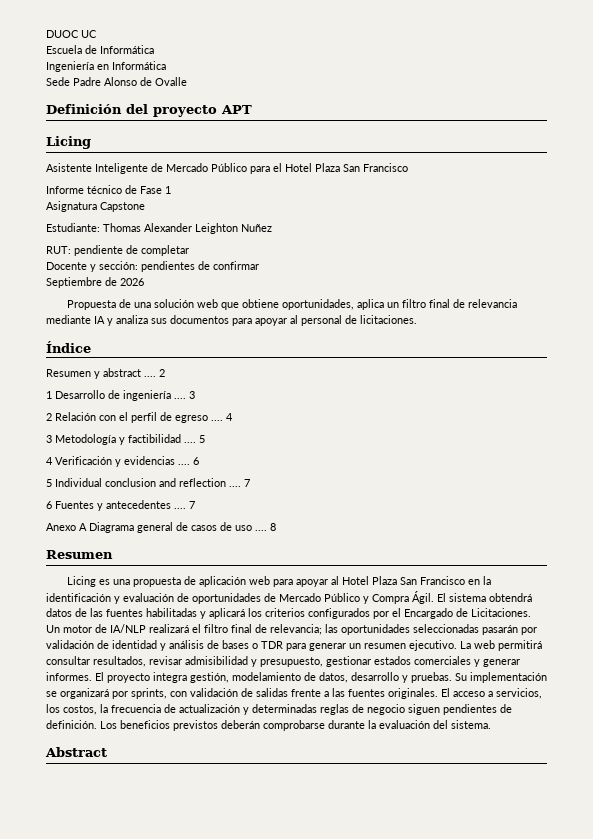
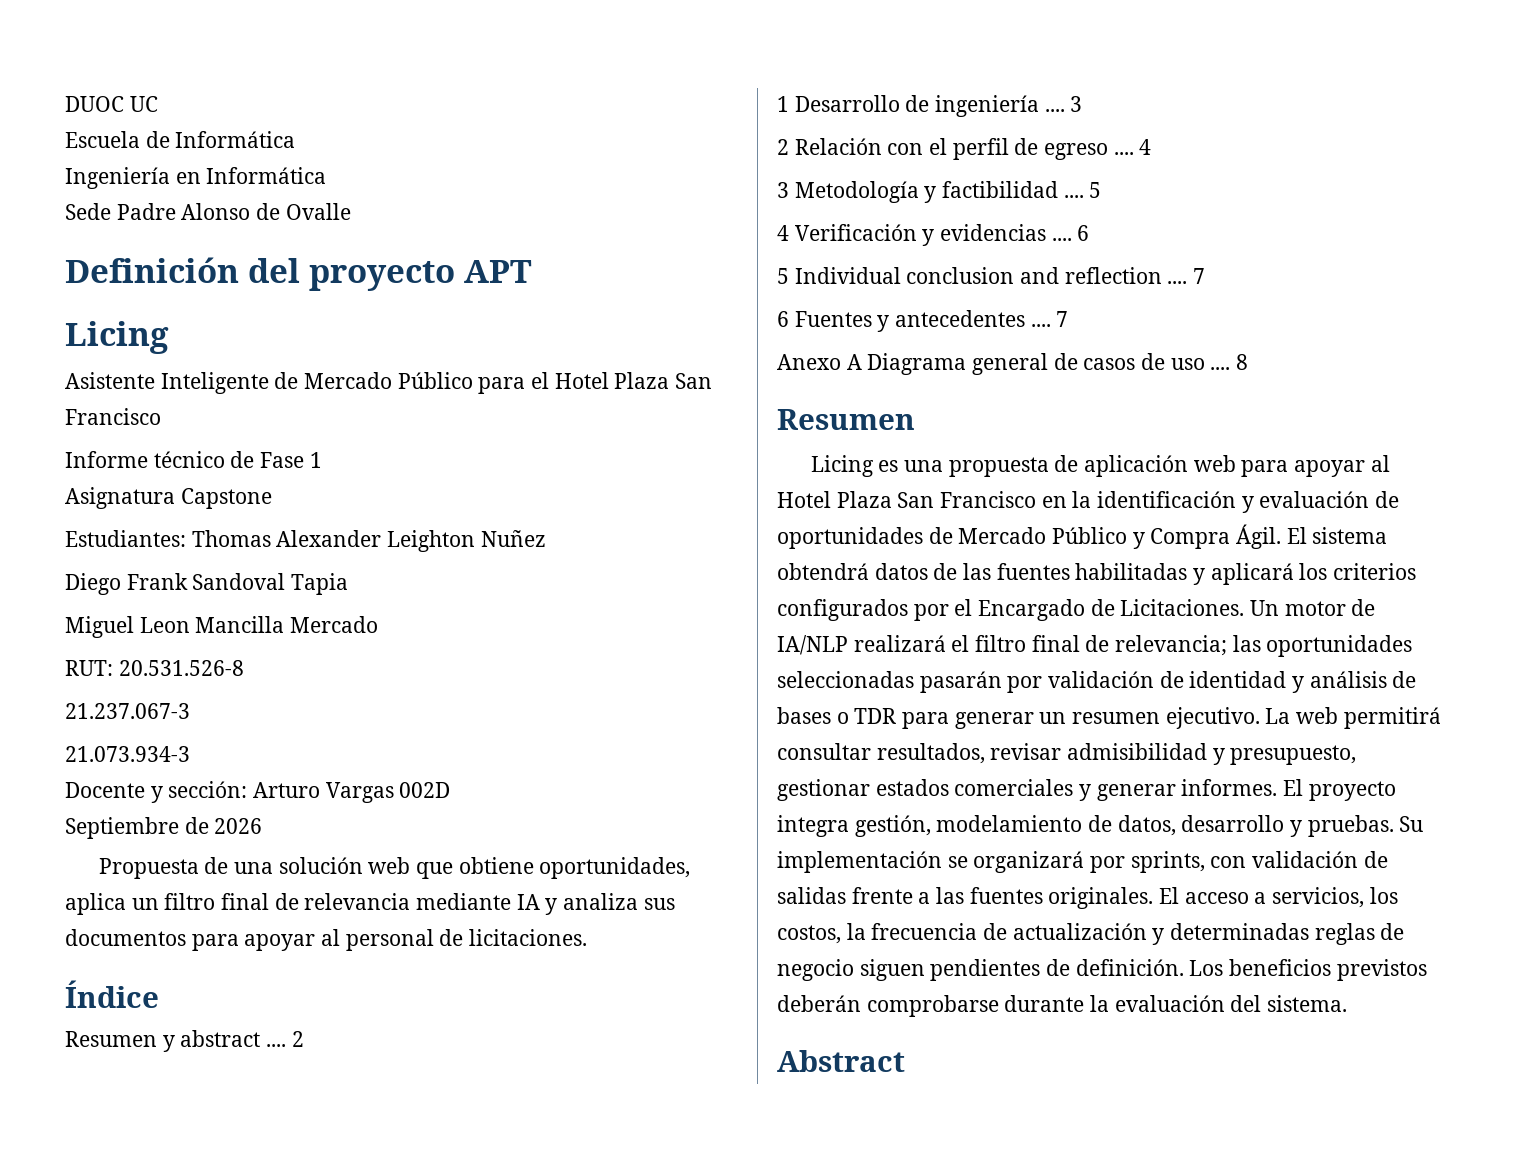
- Estudiante: Thomas Alexander Leighton Nuñez
+ Estudiantes: Thomas Alexander Leighton Nuñez
- RUT: pendiente de completar
+ Diego Frank Sandoval Tapia
+ Miguel Leon Mancilla Mercado
+ RUT: 20.531.526-8
+ 21.237.067-3
+ 21.073.934-3
- Docente y sección: pendientes de confirmar
+ Docente y sección: Arturo Vargas 002D

